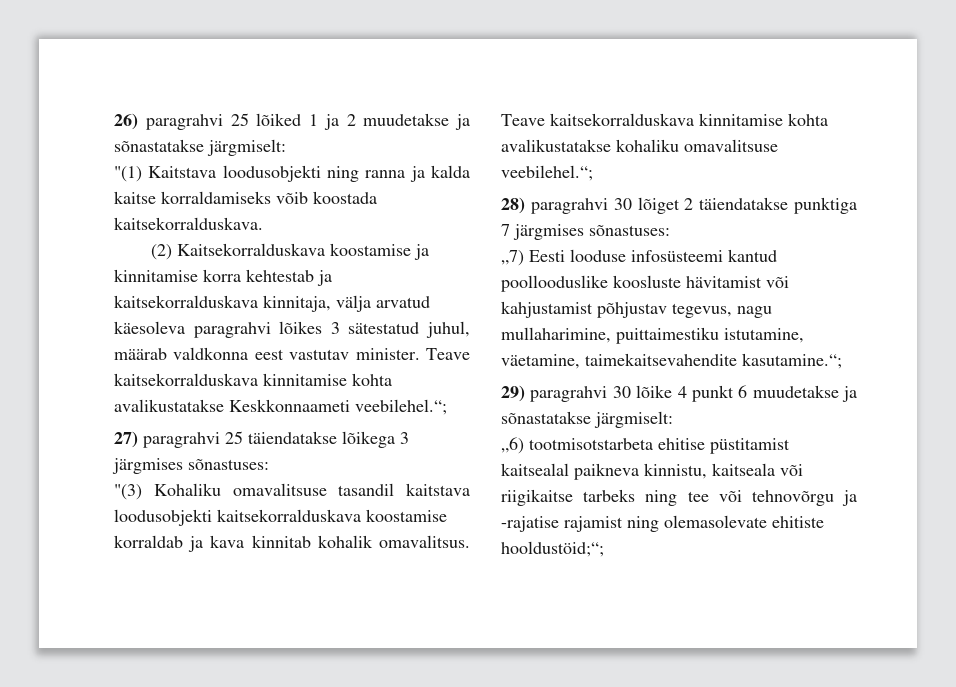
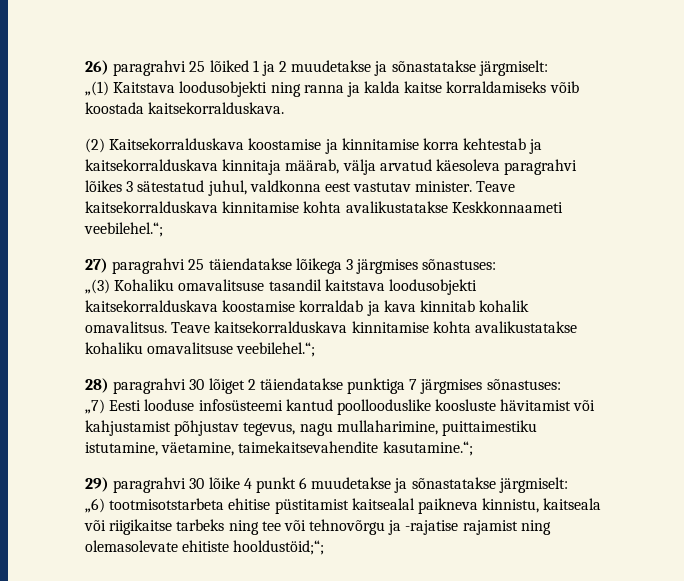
- "(1) Kaitstava loodusobjekti ning ranna ja kalda kaitse korraldamiseks võib koostada kaitsekorralduskava.
+ „(1) Kaitstava loodusobjekti ning ranna ja kalda kaitse korraldamiseks võib koostada kaitsekorralduskava.
- (2) Kaitsekorralduskava koostamise ja kinnitamise korra kehtestab ja kaitsekorralduskava kinnitaja, välja arvatud käesoleva paragrahvi lõikes 3 sätestatud juhul, määrab valdkonna eest vastutav minister.
+ (2) Kaitsekorralduskava koostamise ja kinnitamise korra kehtestab ja kaitsekorralduskava kinnitaja määrab, välja arvatud käesoleva paragrahvi lõikes 3 sätestatud juhul, valdkonna eest vastutav minister.
- "(3) Kohaliku omavalitsuse tasandil kaitstava loodusobjekti kaitsekorralduskava koostamise korraldab ja kava kinnitab kohalik omavalitsus.
+ „(3) Kohaliku omavalitsuse tasandil kaitstava loodusobjekti kaitsekorralduskava koostamise korraldab ja kava kinnitab kohalik omavalitsus.

